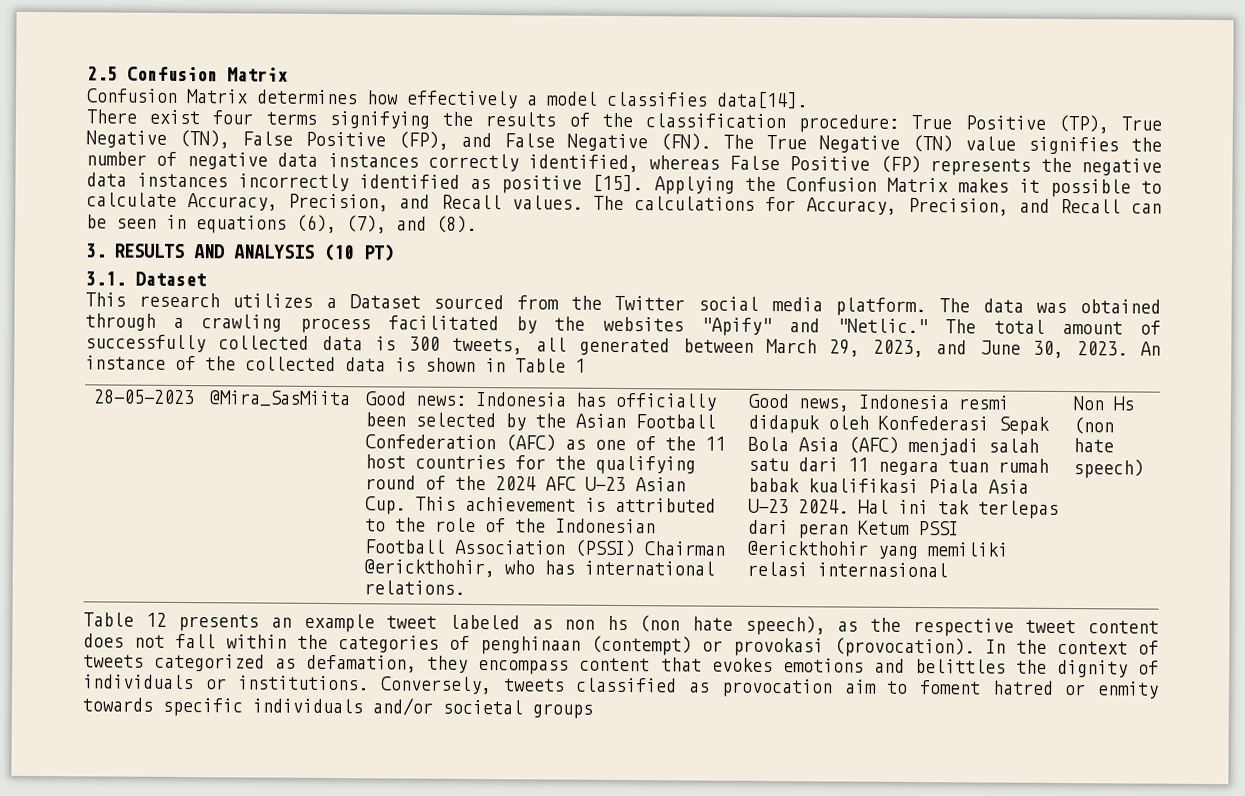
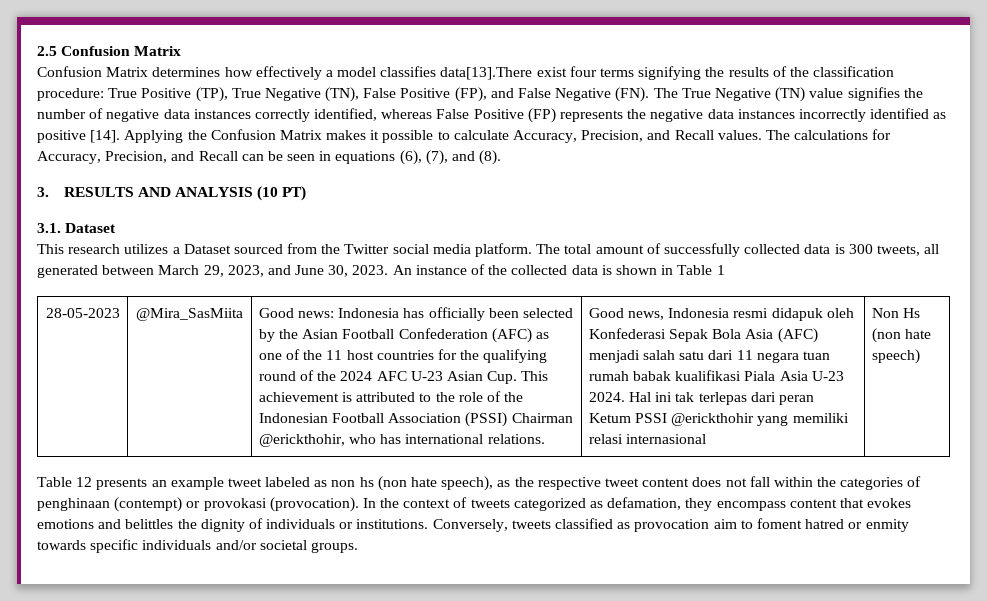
- Confusion Matrix determines how effectively a model classifies data[14].
- There exist four terms signifying the results of the classification procedure: True Positive (TP), True Negative (TN), False Positive (FP), and False Negative (FN). The True Negative (TN) value signifies the number of negative data instances correctly identified, whereas False Positive (FP) represents the negative data instances incorrectly identified as positive [15].
+ Confusion Matrix determines how effectively a model classifies data[13].There exist four terms signifying the results of the classification procedure: True Positive (TP), True Negative (TN), False Positive (FP), and False Negative (FN). The True Negative (TN) value signifies the number of negative data instances correctly identified, whereas False Positive (FP) represents the negative data instances incorrectly identified as positive [14].
- The data was obtained through a crawling process facilitated by the websites "Apify" and "Netlic." The total amount of successfully collected data is 300 tweets, all generated between March 29, 2023, and June 30, 2023.
+ The total amount of successfully collected data is 300 tweets, all generated between March 29, 2023, and June 30, 2023.
- Conversely, tweets classified as provocation aim to foment hatred or enmity towards specific individuals and/or societal groups
+ Conversely, tweets classified as provocation aim to foment hatred or enmity towards specific individuals and/or societal groups.

